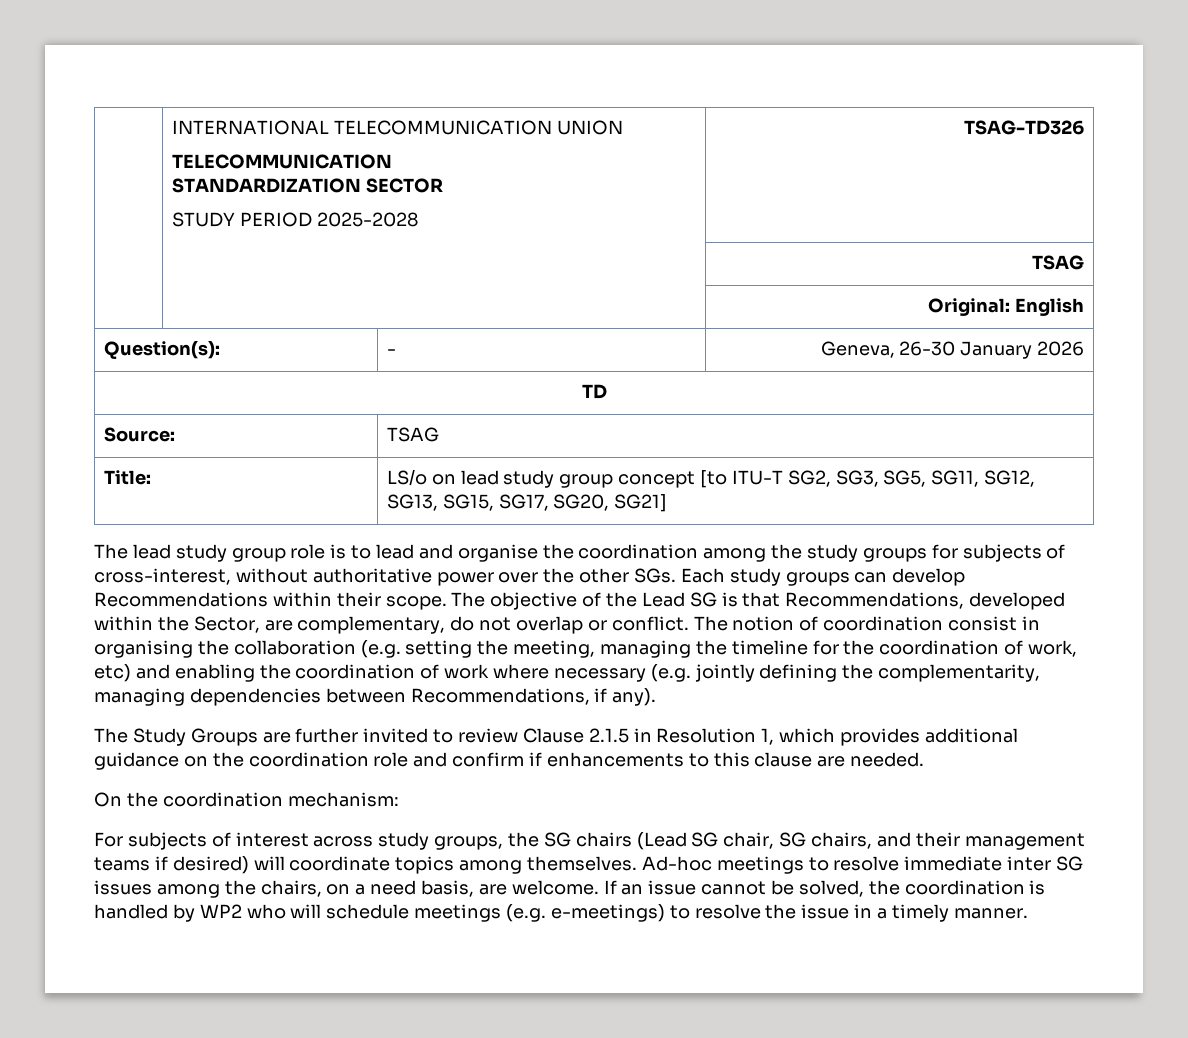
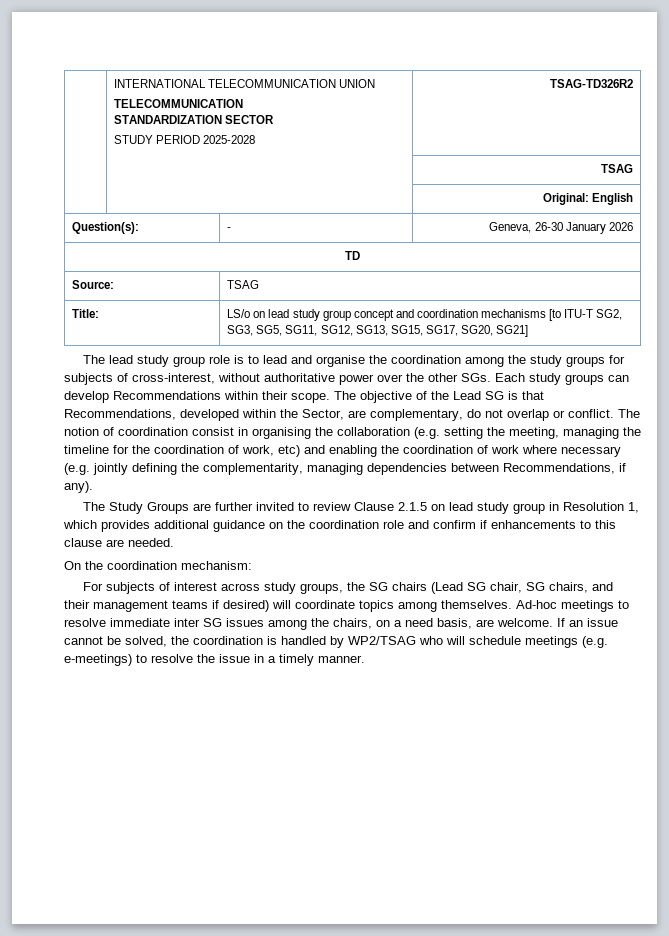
  | INTERNATIONAL TELECOMMUNICATION UNION
  TELECOMMUNICATION
  STANDARDIZATION SECTOR
- STUDY PERIOD 2025-2028 | TSAG-TD326
+ STUDY PERIOD 2025-2028 | TSAG-TD326R2
- Title: | LS/o on lead study group concept [to ITU-T SG2, SG3, SG5, SG11, SG12, SG13, SG15, SG17, SG20, SG21]
+ Title: | LS/o on lead study group concept and coordination mechanisms [to ITU-T SG2, SG3, SG5, SG11, SG12, SG13, SG15, SG17, SG20, SG21]
- The Study Groups are further invited to review Clause 2.1.5 in Resolution 1, which provides additional guidance on the coordination role and confirm if enhancements to this clause are needed.
+ The Study Groups are further invited to review Clause 2.1.5 on lead study group in Resolution 1, which provides additional guidance on the coordination role and confirm if enhancements to this clause are needed.
- If an issue cannot be solved, the coordination is handled by WP2 who will schedule meetings (e.g. e-meetings) to resolve the issue in a timely manner.
+ If an issue cannot be solved, the coordination is handled by WP2/TSAG who will schedule meetings (e.g. e-meetings) to resolve the issue in a timely manner.

